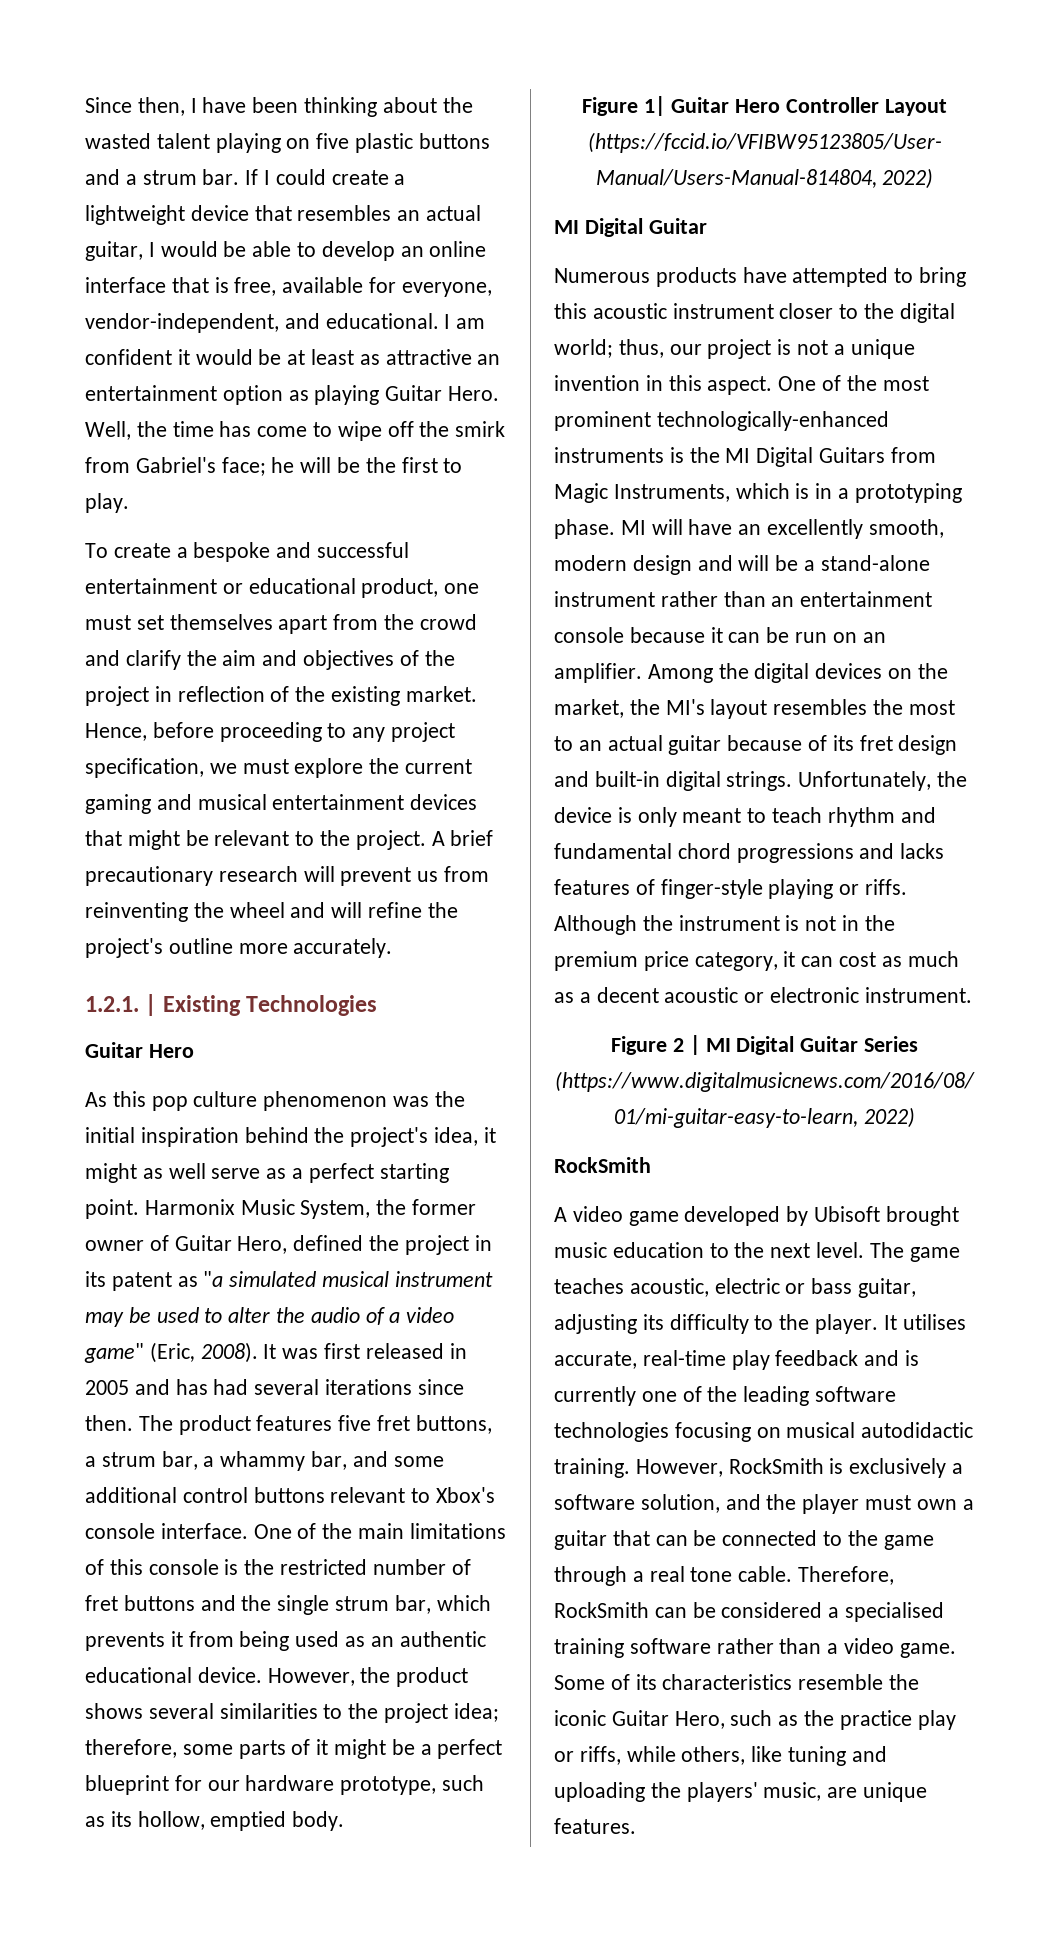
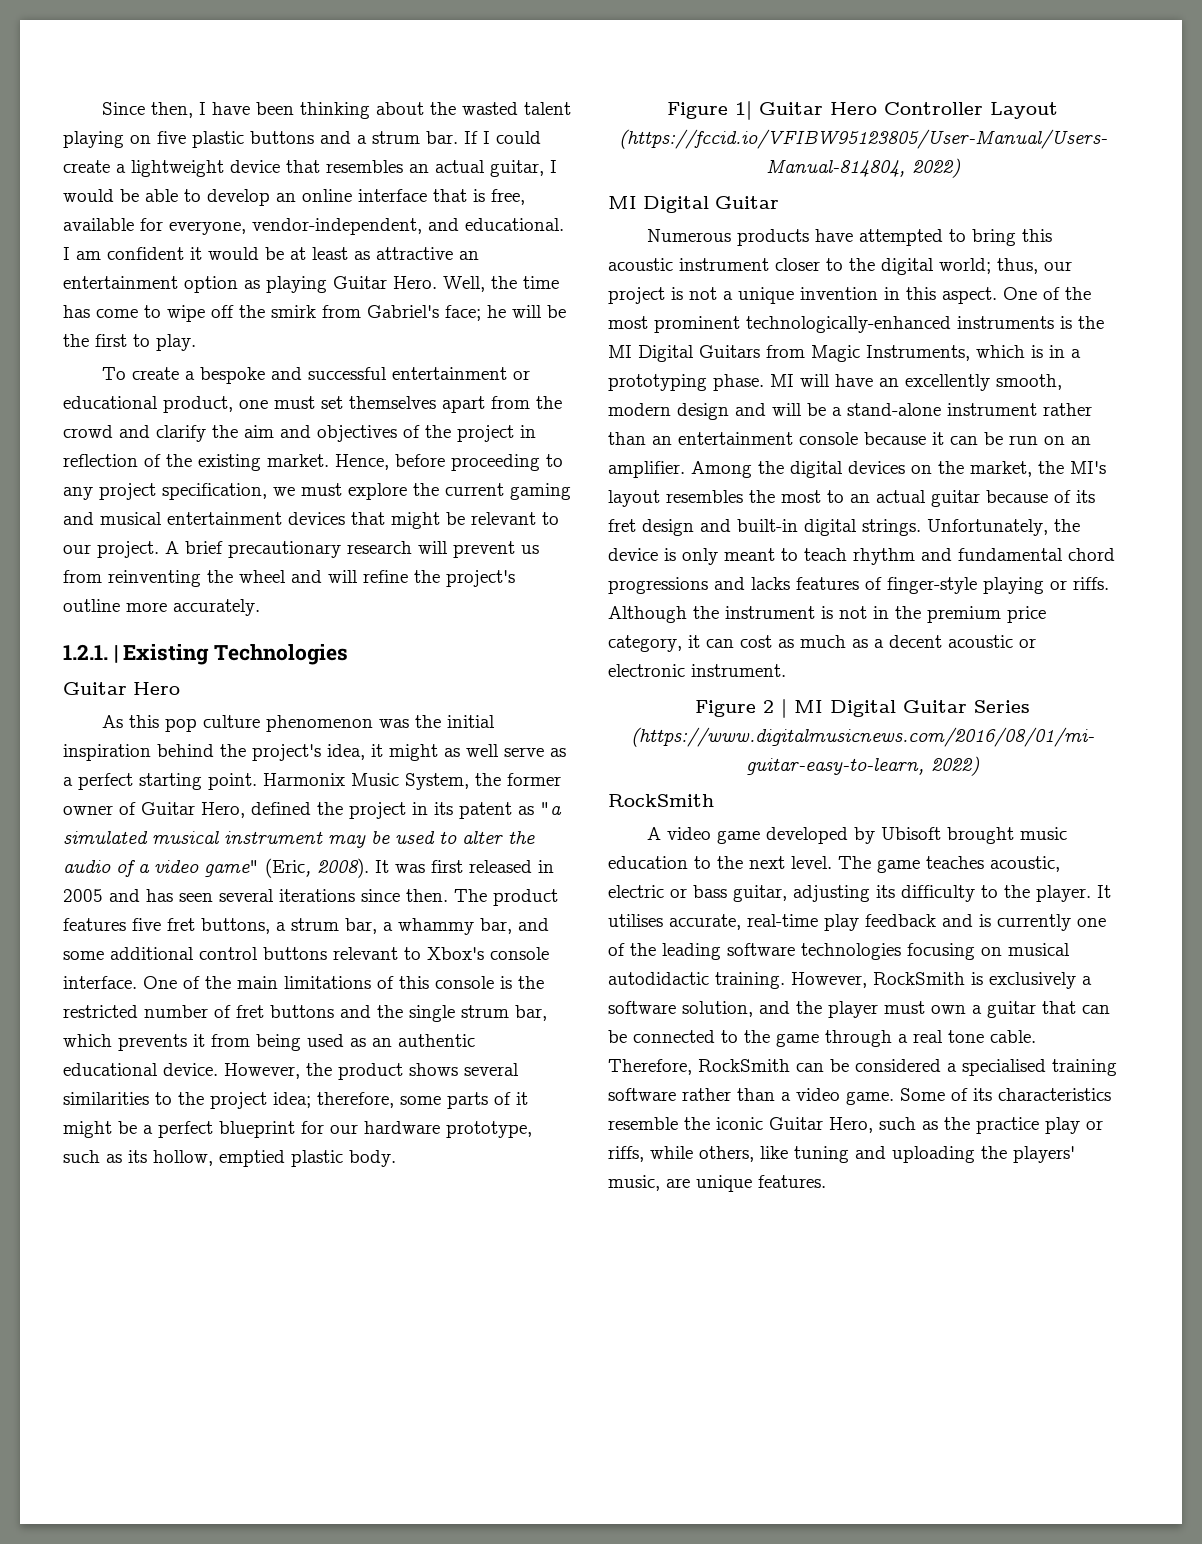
- Hence, before proceeding to any project specification, we must explore the current gaming and musical entertainment devices that might be relevant to the project.
+ Hence, before proceeding to any project specification, we must explore the current gaming and musical entertainment devices that might be relevant to our project.
- It was first released in 2005 and has had several iterations since then.
+ It was first released in 2005 and has seen several iterations since then.
- However, the product shows several similarities to the project idea; therefore, some parts of it might be a perfect blueprint for our hardware prototype, such as its hollow, emptied body.
+ However, the product shows several similarities to the project idea; therefore, some parts of it might be a perfect blueprint for our hardware prototype, such as its hollow, emptied plastic body.

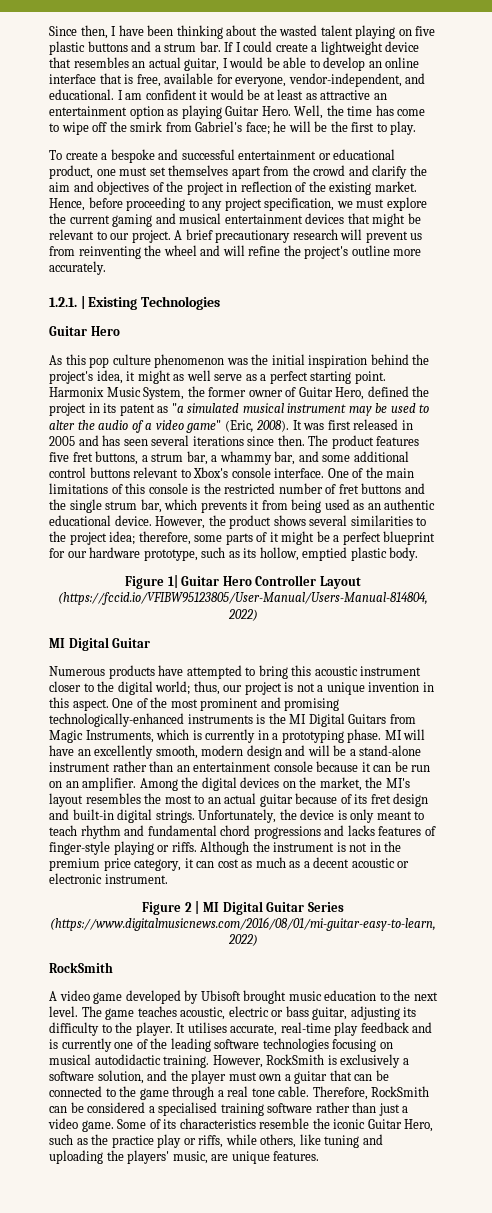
- One of the most prominent technologically-enhanced instruments is the MI Digital Guitars from Magic Instruments, which is in a prototyping phase.
+ One of the most prominent and promising technologically-enhanced instruments is the MI Digital Guitars from Magic Instruments, which is currently in a prototyping phase.
- Therefore, RockSmith can be considered a specialised training software rather than a video game.
+ Therefore, RockSmith can be considered a specialised training software rather than just a video game.

